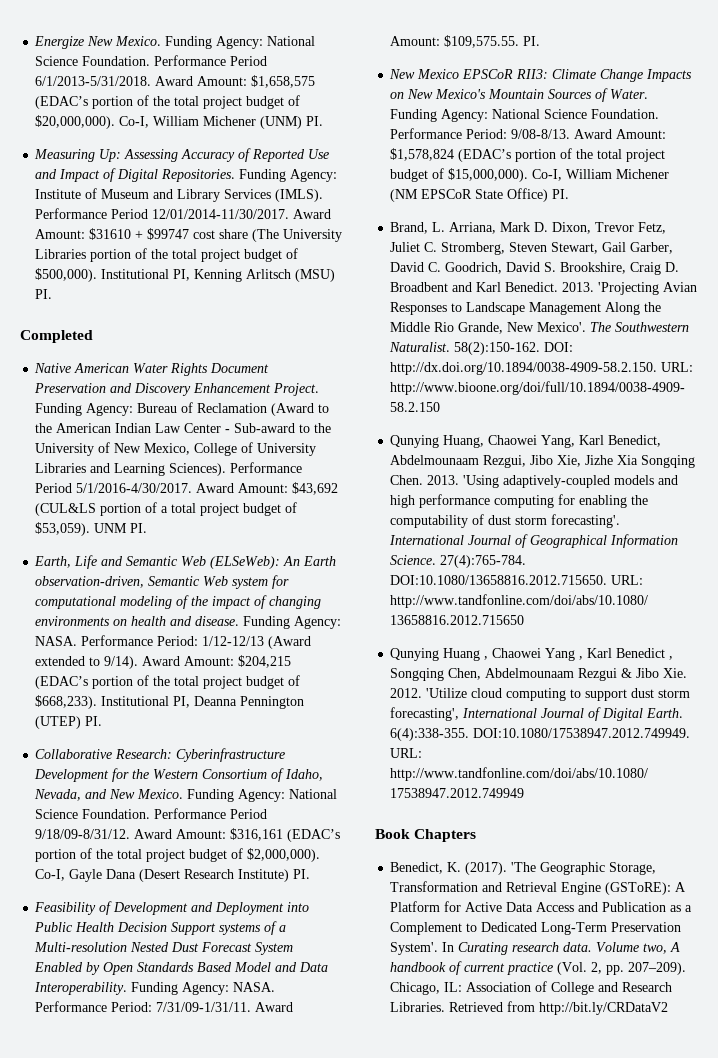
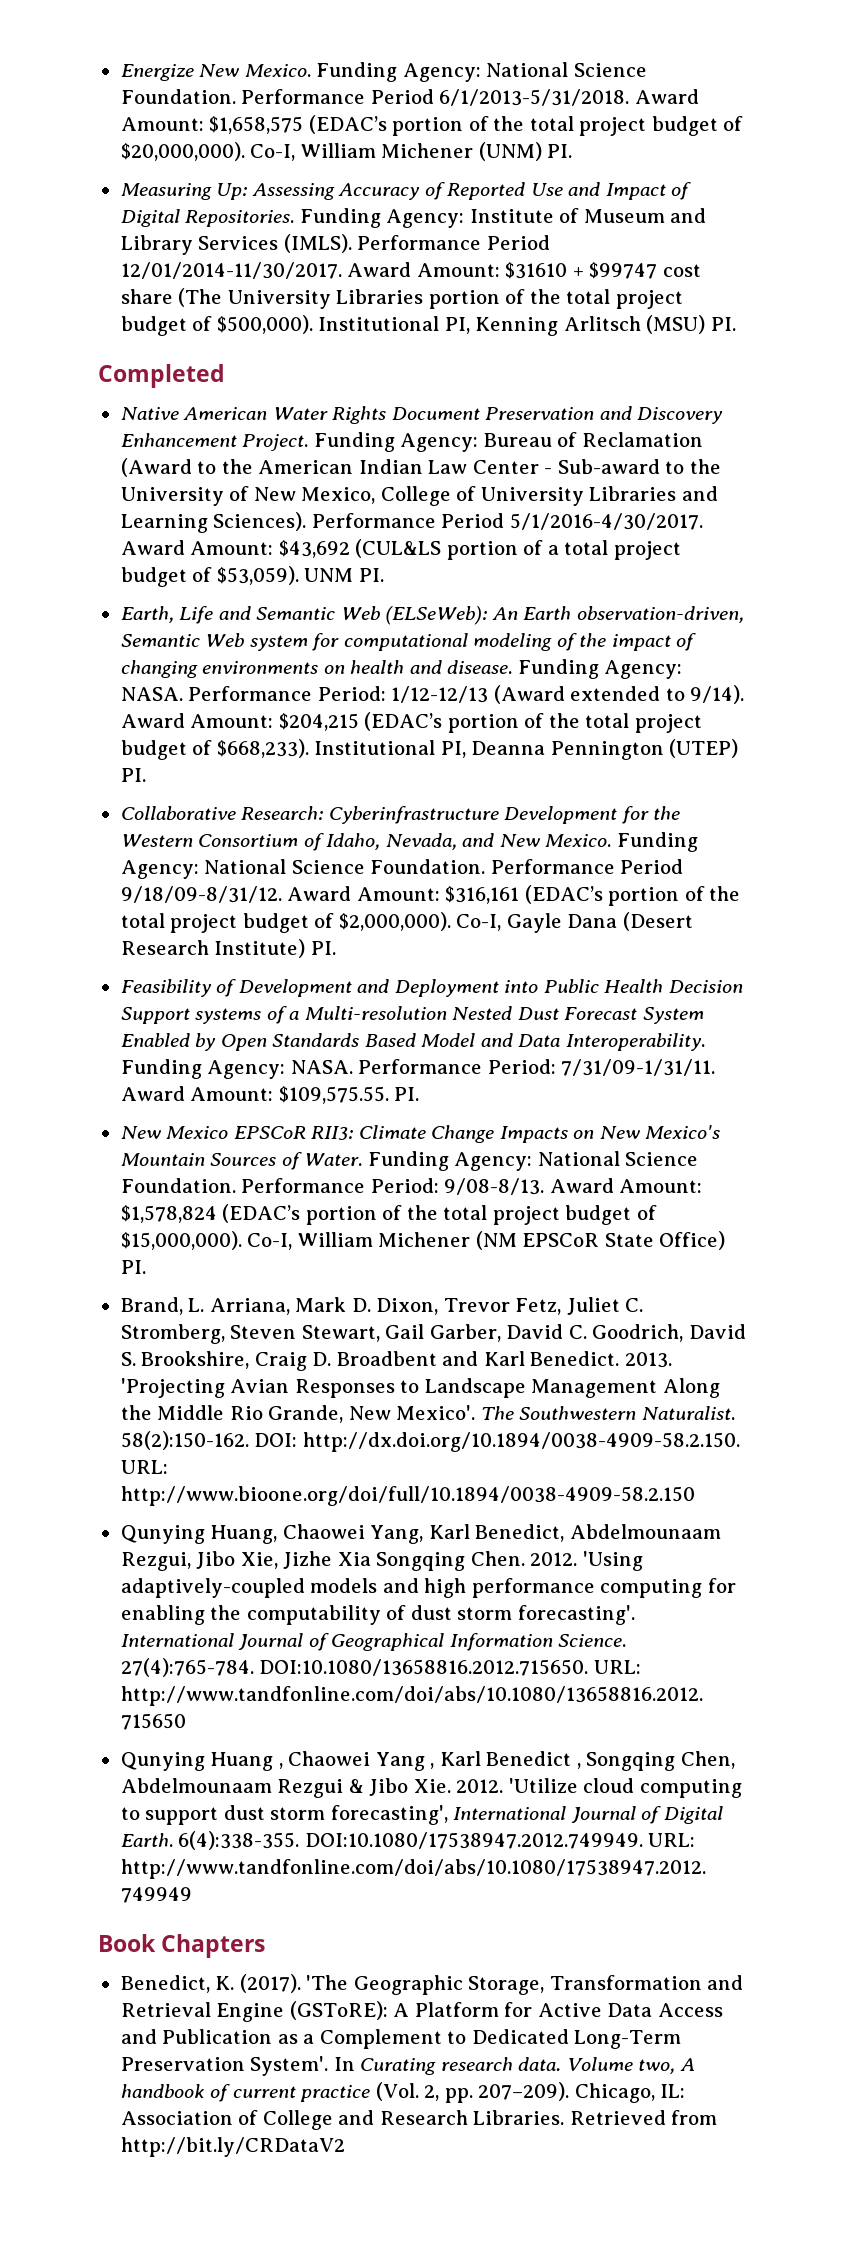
- Qunying Huang, Chaowei Yang, Karl Benedict, Abdelmounaam Rezgui, Jibo Xie, Jizhe Xia Songqing Chen. 2013.
+ Qunying Huang, Chaowei Yang, Karl Benedict, Abdelmounaam Rezgui, Jibo Xie, Jizhe Xia Songqing Chen. 2012.

